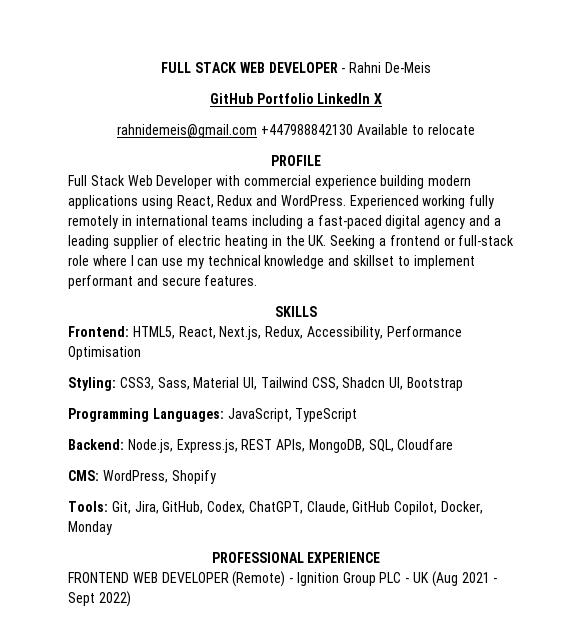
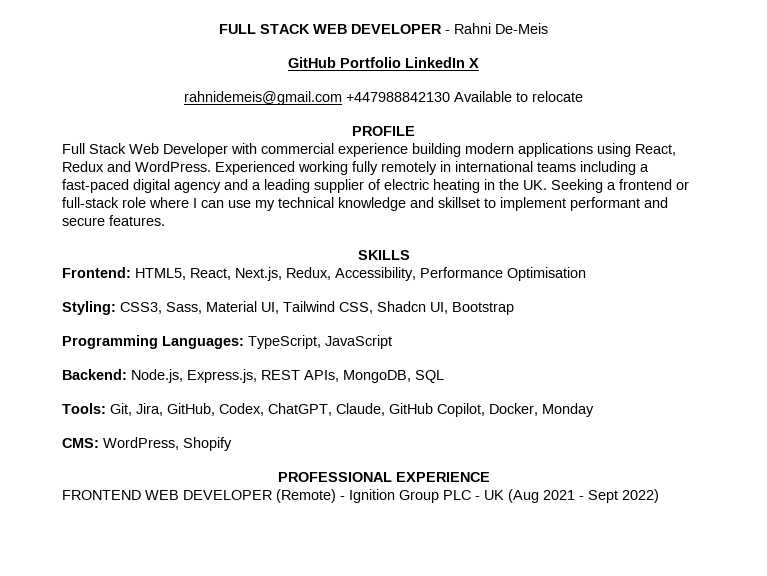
- Programming Languages: JavaScript, TypeScript
+ Programming Languages: TypeScript, JavaScript
- Backend: Node.js, Express.js, REST APIs, MongoDB, SQL, Cloudfare
- CMS: WordPress, Shopify
+ Backend: Node.js, Express.js, REST APIs, MongoDB, SQL
+ CMS: WordPress, Shopify

